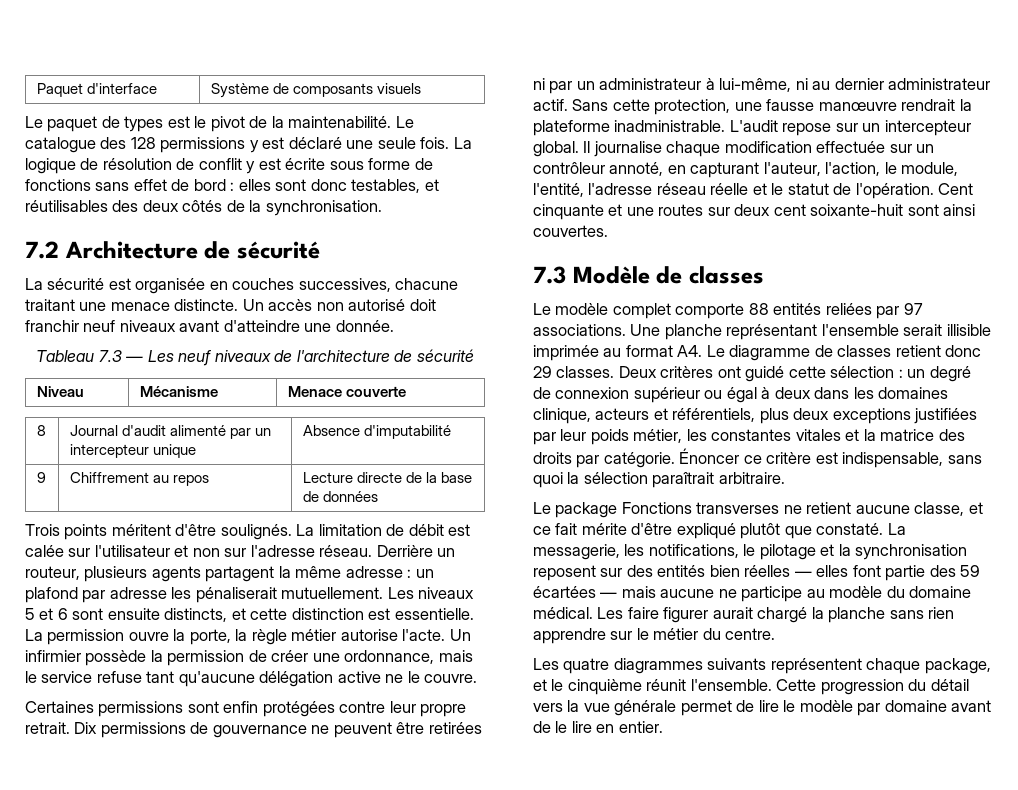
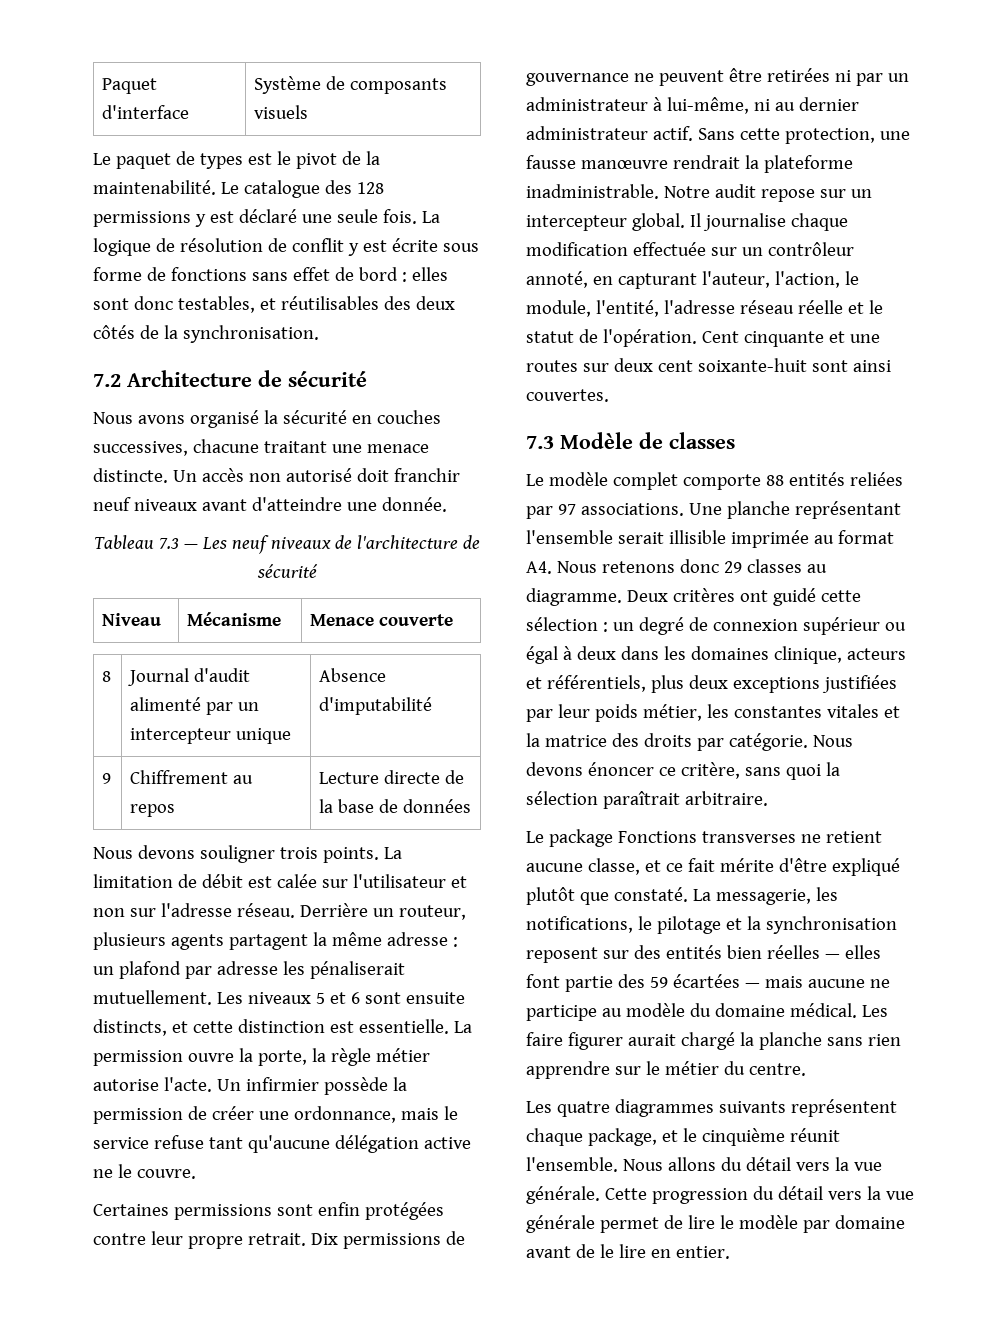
- La sécurité est organisée en couches successives, chacune traitant une menace distincte.
+ Nous avons organisé la sécurité en couches successives, chacune traitant une menace distincte.
- Trois points méritent d'être soulignés.
+ Nous devons souligner trois points.
- L'audit repose sur un intercepteur global.
+ Notre audit repose sur un intercepteur global.
- Une planche représentant l'ensemble serait illisible imprimée au format A4. Le diagramme de classes retient donc 29 classes.
+ Une planche représentant l'ensemble serait illisible imprimée au format A4. Nous retenons donc 29 classes au diagramme.
- Énoncer ce critère est indispensable, sans quoi la sélection paraîtrait arbitraire.
+ Nous devons énoncer ce critère, sans quoi la sélection paraîtrait arbitraire.
+ Nous allons du détail vers la vue générale.

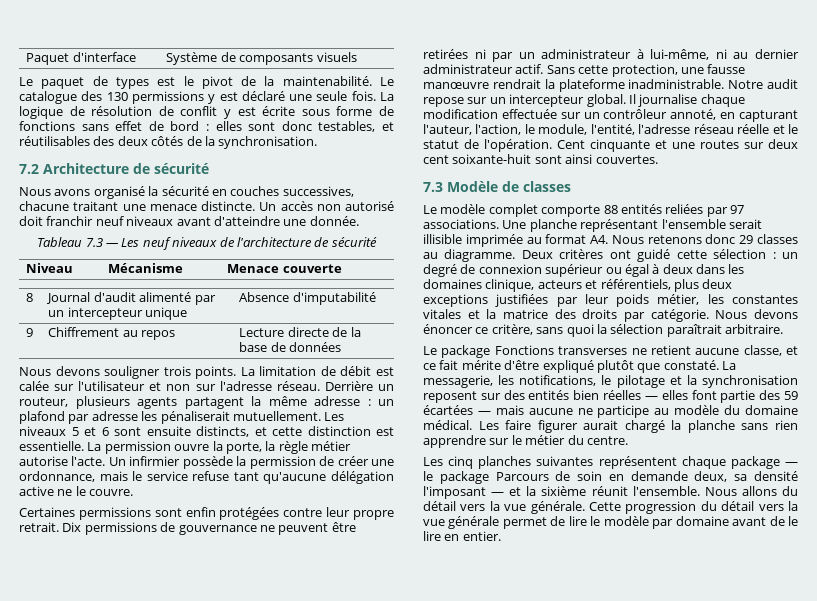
- Le catalogue des 128 permissions y est déclaré une seule fois.
+ Le catalogue des 130 permissions y est déclaré une seule fois.
- Les quatre diagrammes suivants représentent chaque package, et le cinquième réunit l'ensemble.
+ Les cinq planches suivantes représentent chaque package — le package Parcours de soin en demande deux, sa densité l'imposant — et la sixième réunit l'ensemble.

